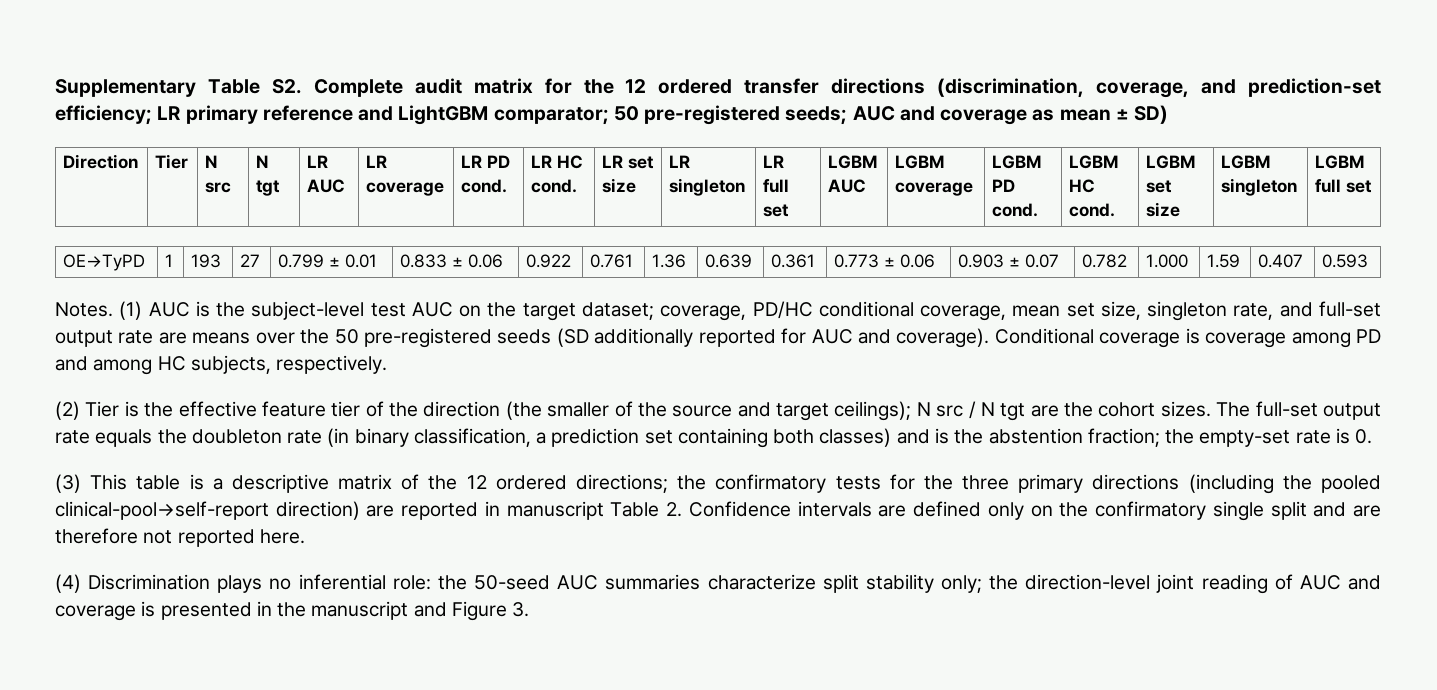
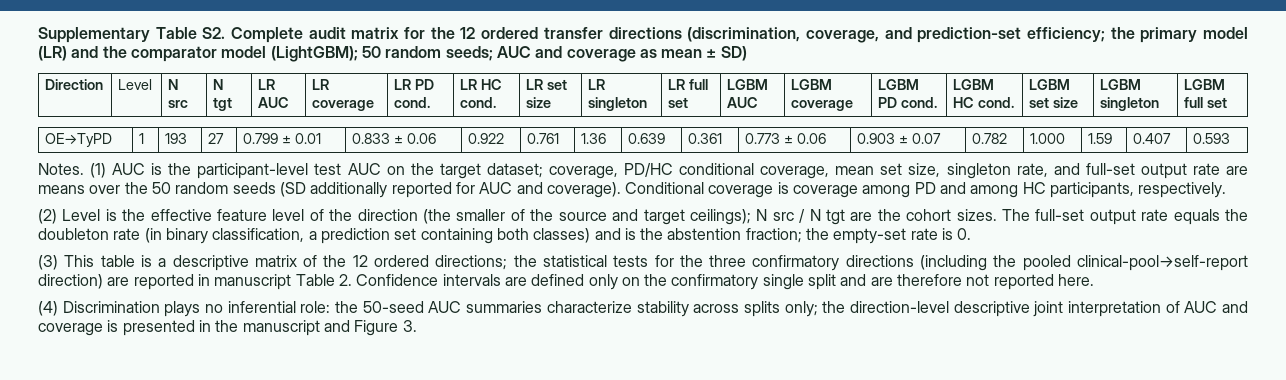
- Supplementary Table S2. Complete audit matrix for the 12 ordered transfer directions (discrimination, coverage, and prediction-set efficiency; LR primary reference and LightGBM comparator; 50 pre-registered seeds; AUC and coverage as mean ± SD)
+ Supplementary Table S2. Complete audit matrix for the 12 ordered transfer directions (discrimination, coverage, and prediction-set efficiency; the primary model (LR) and the comparator model (LightGBM); 50 random seeds; AUC and coverage as mean ± SD)
- Direction | Tier
+ Direction | Level
- (1) AUC is the subject-level test AUC on the target dataset; coverage, PD/HC conditional coverage, mean set size, singleton rate, and full-set output rate are means over the 50 pre-registered seeds (SD additionally reported for AUC and coverage).
+ (1) AUC is the participant-level test AUC on the target dataset; coverage, PD/HC conditional coverage, mean set size, singleton rate, and full-set output rate are means over the 50 random seeds (SD additionally reported for AUC and coverage).
- Conditional coverage is coverage among PD and among HC subjects, respectively.
+ Conditional coverage is coverage among PD and among HC participants, respectively.
- (2) Tier is the effective feature tier of the direction (the smaller of the source and target ceilings); N src / N tgt are the cohort sizes.
+ (2) Level is the effective feature level of the direction (the smaller of the source and target ceilings); N src / N tgt are the cohort sizes.
- (3) This table is a descriptive matrix of the 12 ordered directions; the confirmatory tests for the three primary directions (including the pooled clinical-pool→self-report direction) are reported in manuscript Table 2. Confidence intervals are defined only on the confirmatory single split and are therefore not reported here.
+ (3) This table is a descriptive matrix of the 12 ordered directions; the statistical tests for the three confirmatory directions (including the pooled clinical-pool→self-report direction) are reported in manuscript Table 2. Confidence intervals are defined only on the confirmatory single split and are therefore not reported here.
- (4) Discrimination plays no inferential role: the 50-seed AUC summaries characterize split stability only; the direction-level joint reading of AUC and coverage is presented in the manuscript and Figure 3.
+ (4) Discrimination plays no inferential role: the 50-seed AUC summaries characterize stability across splits only; the direction-level descriptive joint interpretation of AUC and coverage is presented in the manuscript and Figure 3.

